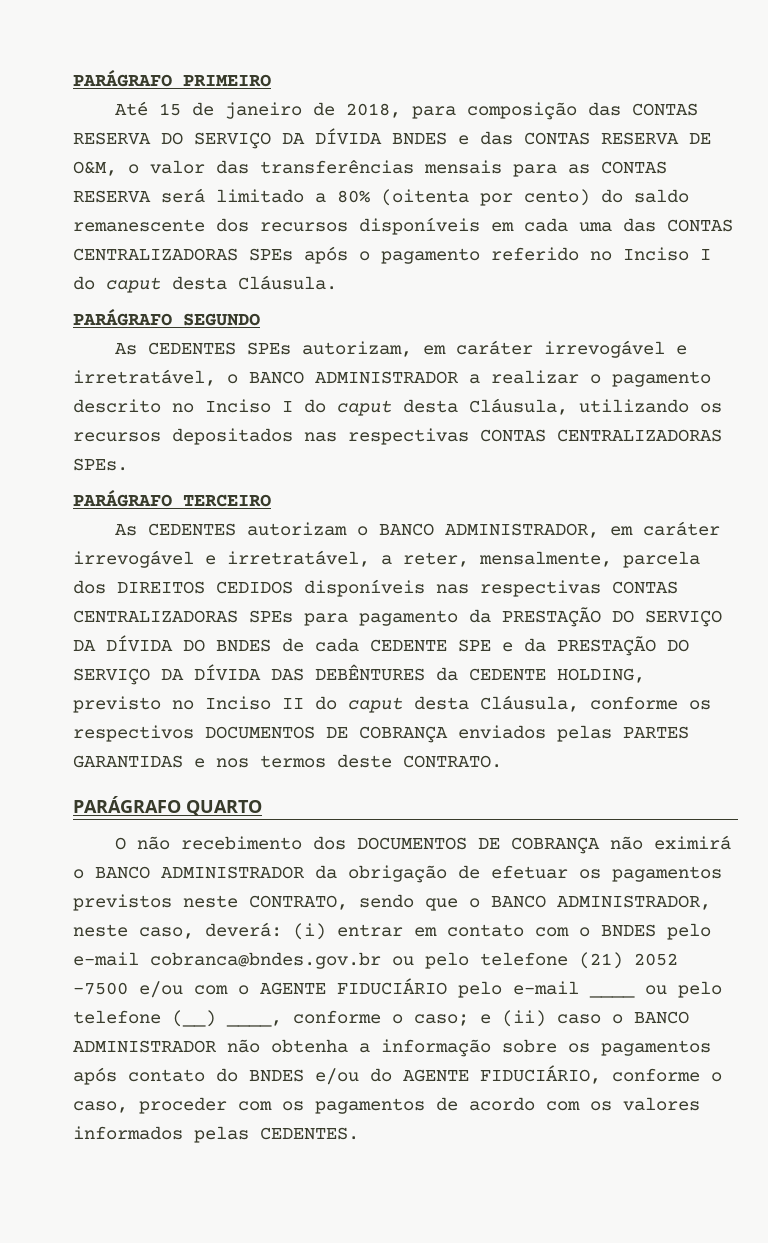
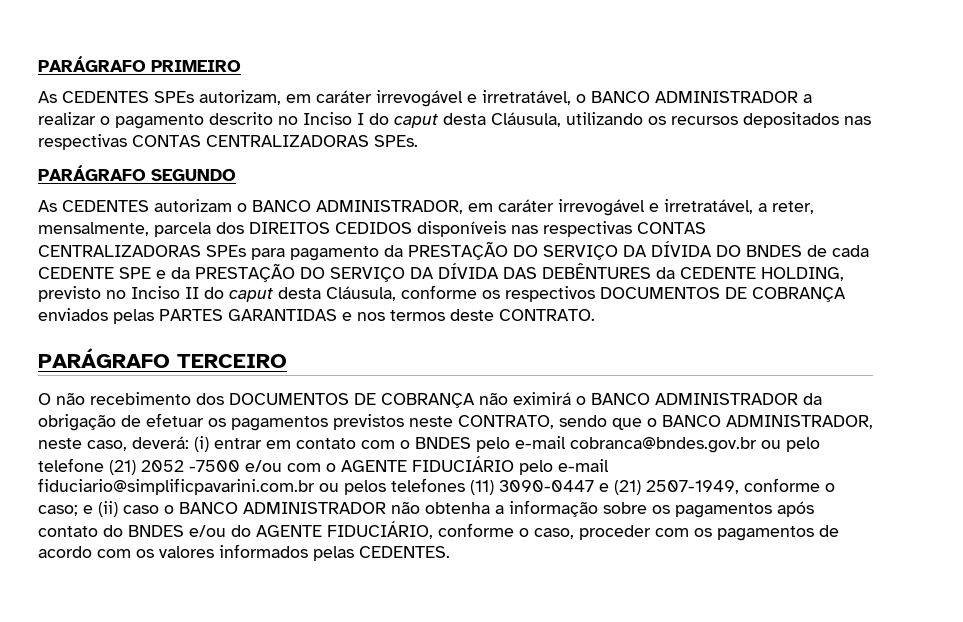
- Até 15 de janeiro de 2018, para composição das CONTAS RESERVA DO SERVIÇO DA DÍVIDA BNDES e das CONTAS RESERVA DE O&M, o valor das transferências mensais para as CONTAS RESERVA será limitado a 80% (oitenta por cento) do saldo remanescente dos recursos disponíveis em cada uma das CONTAS CENTRALIZADORAS SPEs após o pagamento referido no Inciso I do caput desta Cláusula.
- PARÁGRAFO SEGUNDO
- PARÁGRAFO TERCEIRO
+ PARÁGRAFO SEGUNDO
- PARÁGRAFO QUARTO
+ PARÁGRAFO TERCEIRO
- (i) entrar em contato com o BNDES pelo e-mail cobranca@bndes.gov.br ou pelo telefone (21) 2052 -7500 e/ou com o AGENTE FIDUCIÁRIO pelo e-mail ____ ou pelo telefone (__) ____, conforme o caso;
+ (i) entrar em contato com o BNDES pelo e-mail cobranca@bndes.gov.br ou pelo telefone (21) 2052 -7500 e/ou com o AGENTE FIDUCIÁRIO pelo e-mail fiduciario@simplificpavarini.com.br ou pelos telefones (11) 3090-0447 e (21) 2507-1949, conforme o caso;

